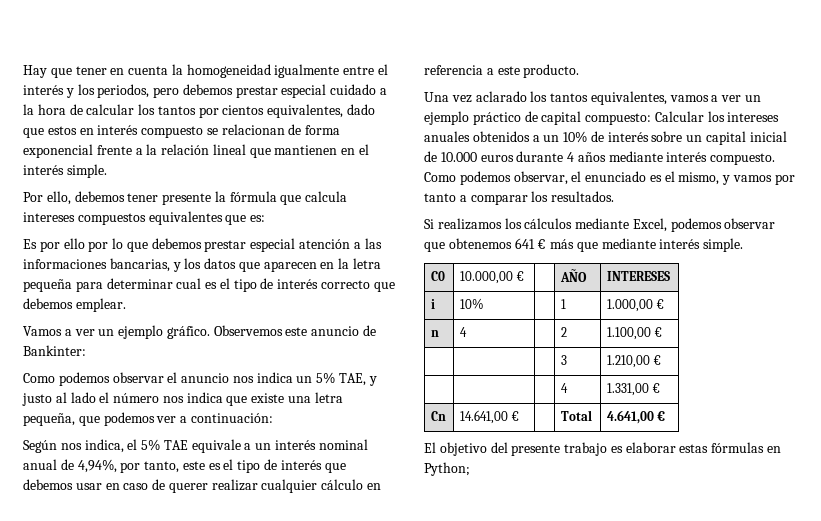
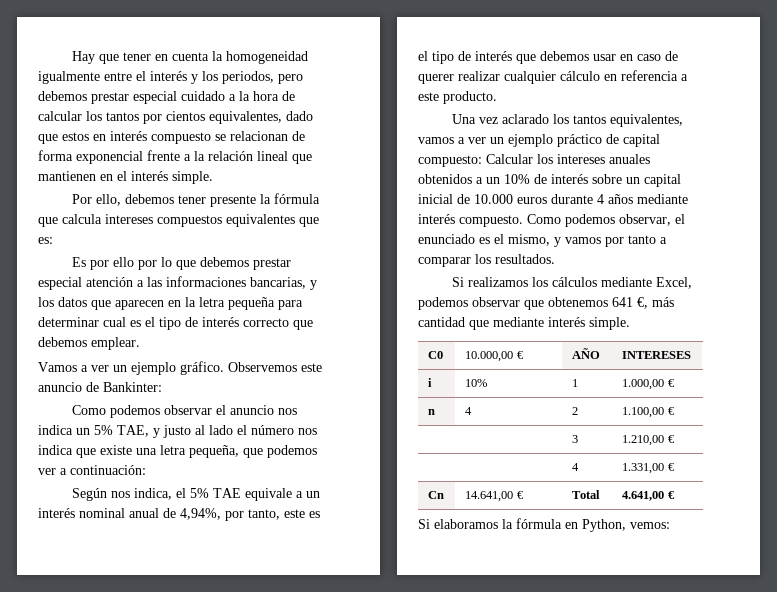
- Si realizamos los cálculos mediante Excel, podemos observar que obtenemos 641 € más que mediante interés simple.
+ Si realizamos los cálculos mediante Excel, podemos observar que obtenemos 641 €, más cantidad que mediante interés simple.
- El objetivo del presente trabajo es elaborar estas fórmulas en Python;
+ Si elaboramos la fórmula en Python, vemos:

